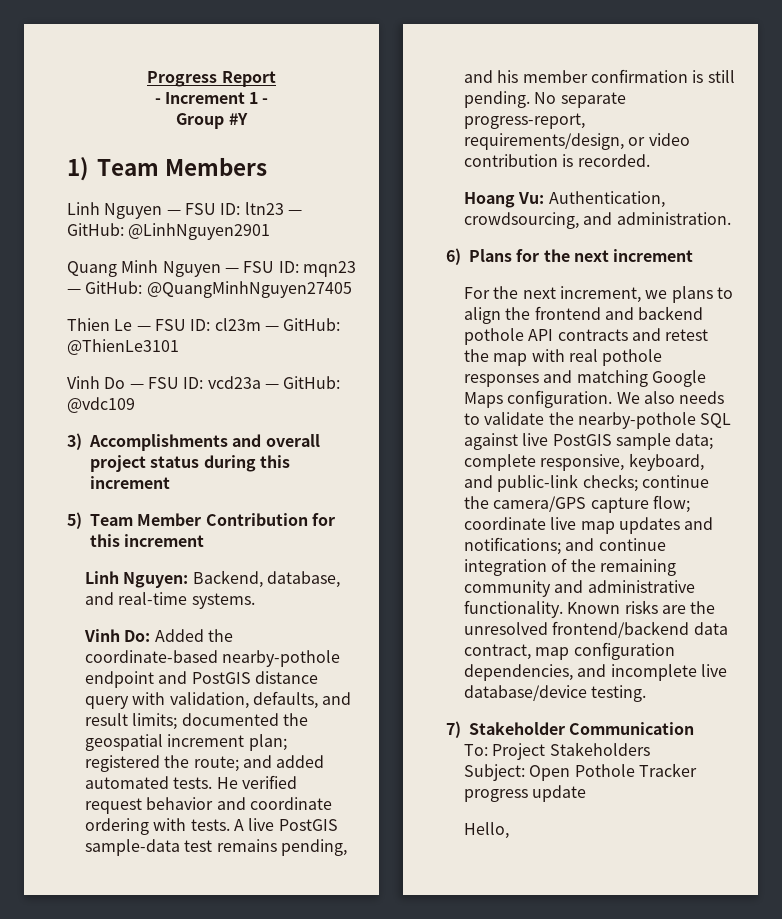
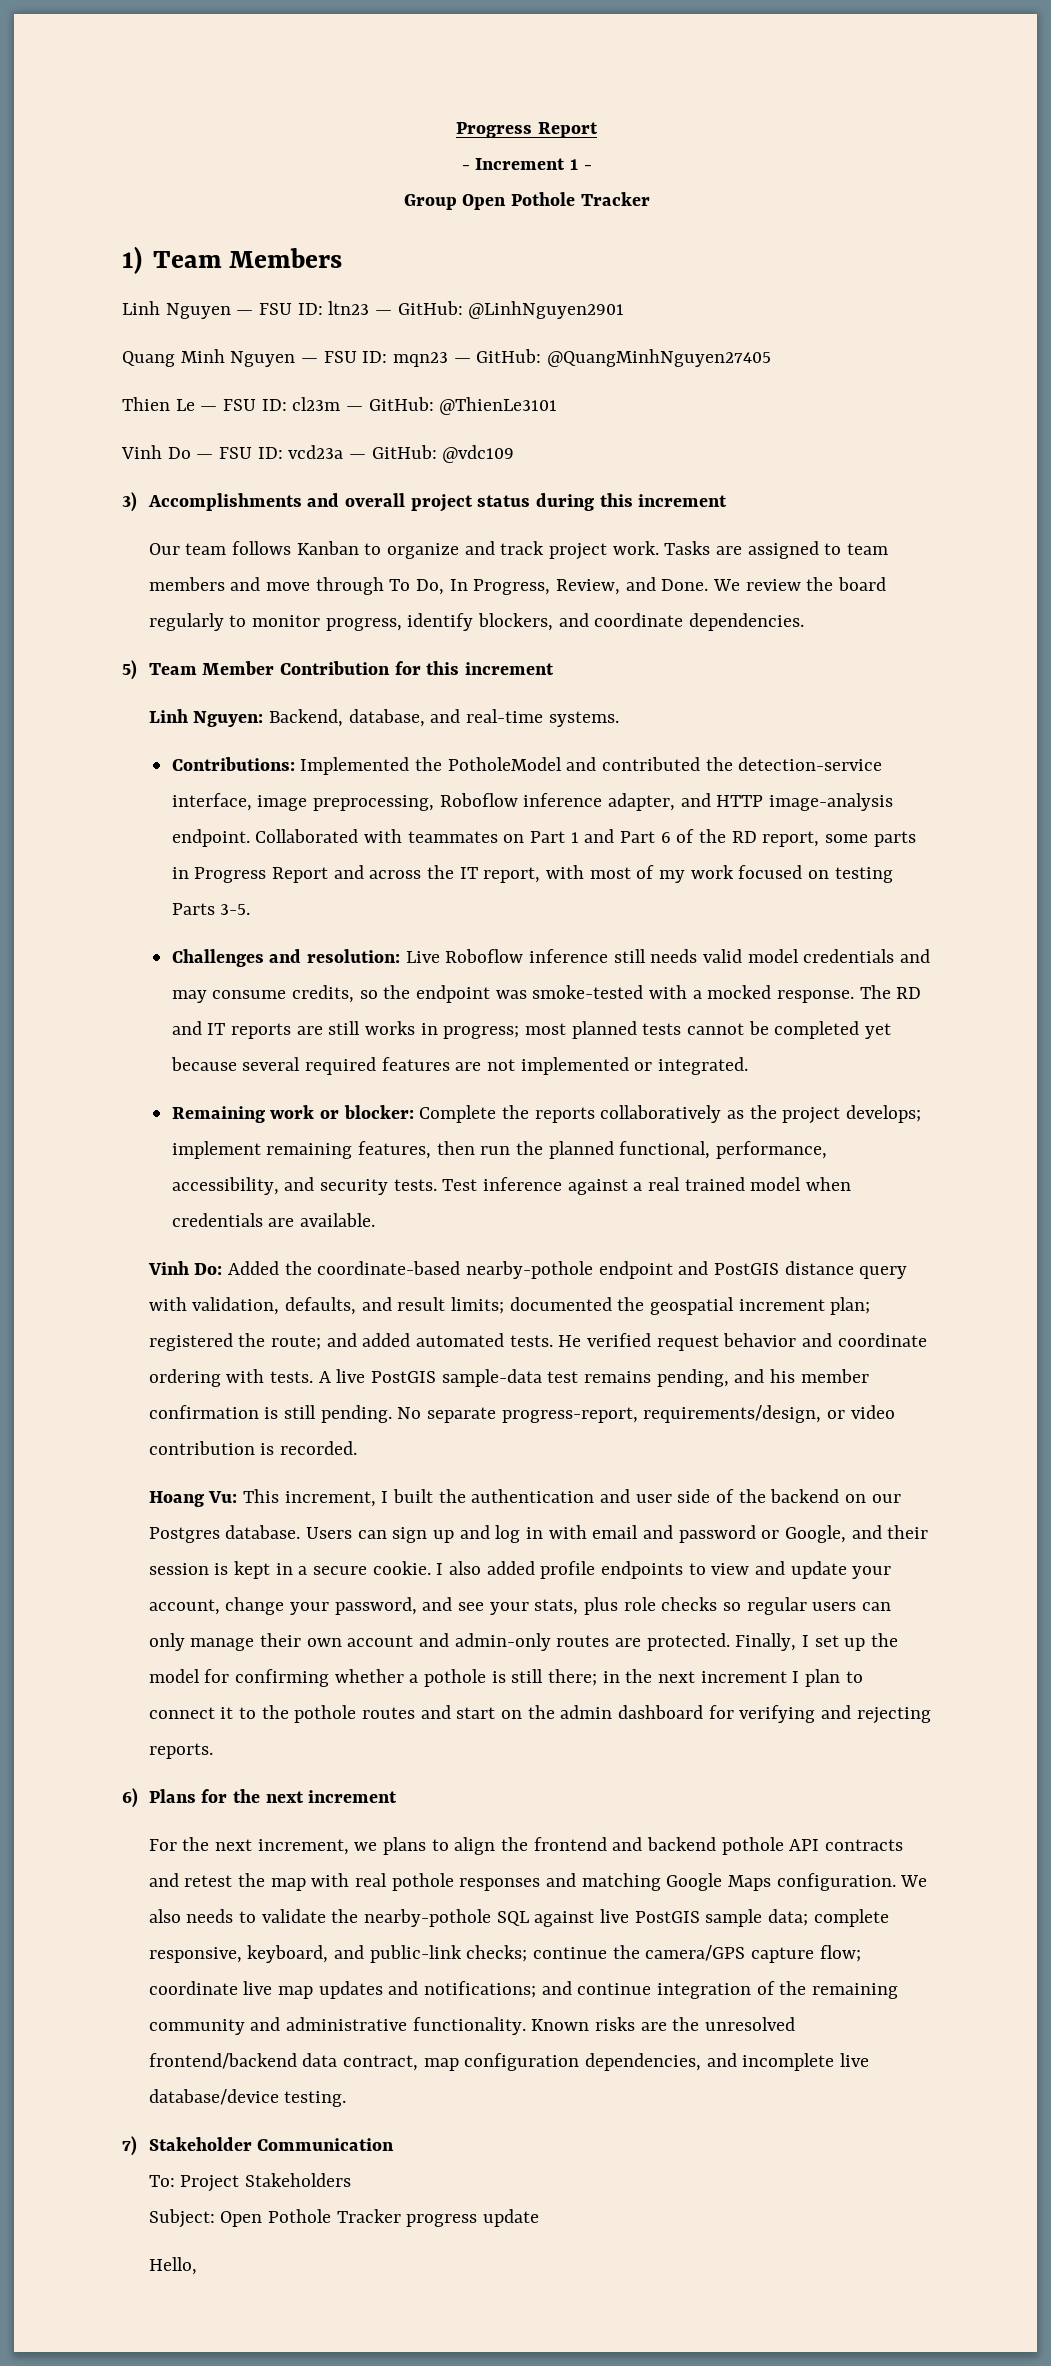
- Group #Y
+ Group Open Pothole Tracker
+ Our team follows Kanban to organize and track project work. Tasks are assigned to team members and move through To Do, In Progress, Review, and Done. We review the board regularly to monitor progress, identify blockers, and coordinate dependencies.
+ Contributions: Implemented the PotholeModel and contributed the detection-service interface, image preprocessing, Roboflow inference adapter, and HTTP image-analysis endpoint. Collaborated with teammates on Part 1 and Part 6 of the RD report, some parts in Progress Report and across the IT report, with most of my work focused on testing Parts 3-5.
+ Challenges and resolution: Live Roboflow inference still needs valid model credentials and may consume credits, so the endpoint was smoke-tested with a mocked response. The RD and IT reports are still works in progress; most planned tests cannot be completed yet because several required features are not implemented or integrated.
+ Remaining work or blocker: Complete the reports collaboratively as the project develops; implement remaining features, then run the planned functional, performance, accessibility, and security tests. Test inference against a real trained model when credentials are available.
- Hoang Vu: Authentication, crowdsourcing, and administration.
+ Hoang Vu: This increment, I built the authentication and user side of the backend on our Postgres database. Users can sign up and log in with email and password or Google, and their session is kept in a secure cookie. I also added profile endpoints to view and update your account, change your password, and see your stats, plus role checks so regular users can only manage their own account and admin-only routes are protected. Finally, I set up the model for confirming whether a pothole is still there; in the next increment I plan to connect it to the pothole routes and start on the admin dashboard for verifying and rejecting reports.

